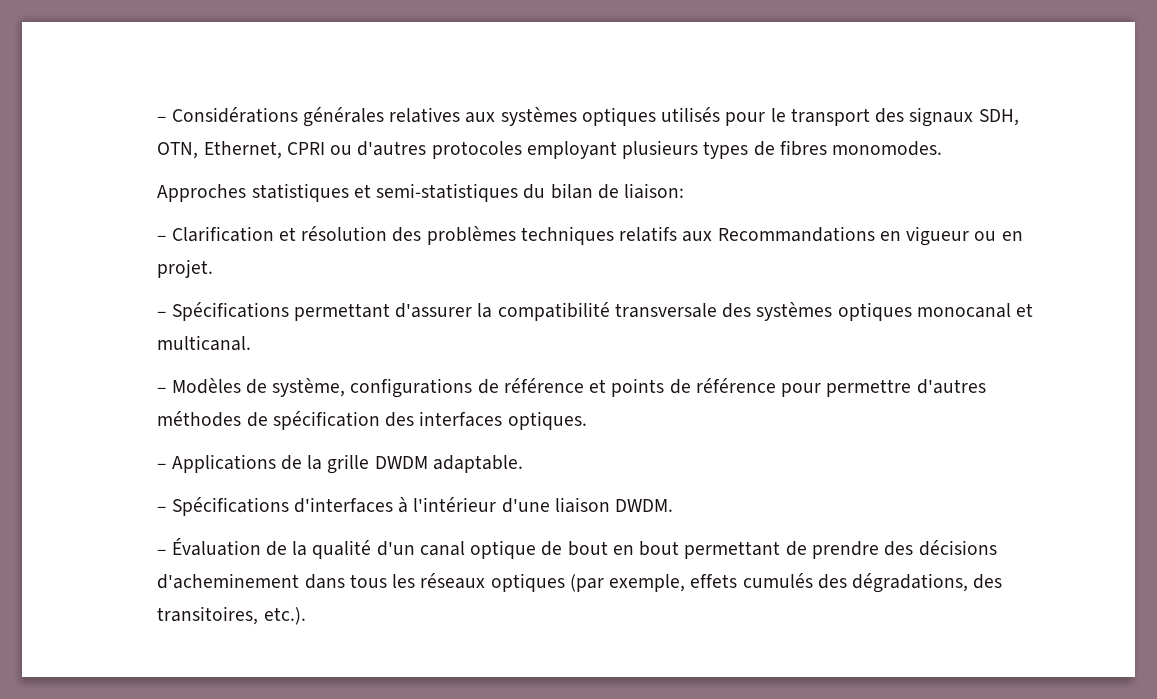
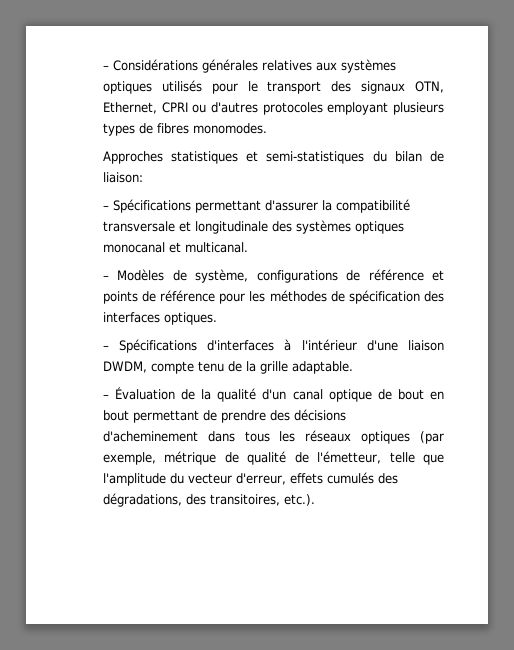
- – Considérations générales relatives aux systèmes optiques utilisés pour le transport des signaux SDH, OTN, Ethernet, CPRI ou d'autres protocoles employant plusieurs types de fibres monomodes.
+ – Considérations générales relatives aux systèmes optiques utilisés pour le transport des signaux OTN, Ethernet, CPRI ou d'autres protocoles employant plusieurs types de fibres monomodes.
- – Clarification et résolution des problèmes techniques relatifs aux Recommandations en vigueur ou en projet.
- – Spécifications permettant d'assurer la compatibilité transversale des systèmes optiques monocanal et multicanal.
+ – Spécifications permettant d'assurer la compatibilité transversale et longitudinale des systèmes optiques monocanal et multicanal.
- – Modèles de système, configurations de référence et points de référence pour permettre d'autres méthodes de spécification des interfaces optiques.
+ – Modèles de système, configurations de référence et points de référence pour les méthodes de spécification des interfaces optiques.
- – Applications de la grille DWDM adaptable.
- – Spécifications d'interfaces à l'intérieur d'une liaison DWDM.
+ – Spécifications d'interfaces à l'intérieur d'une liaison DWDM, compte tenu de la grille adaptable.
- – Évaluation de la qualité d'un canal optique de bout en bout permettant de prendre des décisions d'acheminement dans tous les réseaux optiques (par exemple, effets cumulés des dégradations, des transitoires, etc.).
+ – Évaluation de la qualité d'un canal optique de bout en bout permettant de prendre des décisions d'acheminement dans tous les réseaux optiques (par exemple, métrique de qualité de l'émetteur, telle que l'amplitude du vecteur d'erreur, effets cumulés des dégradations, des transitoires, etc.).

